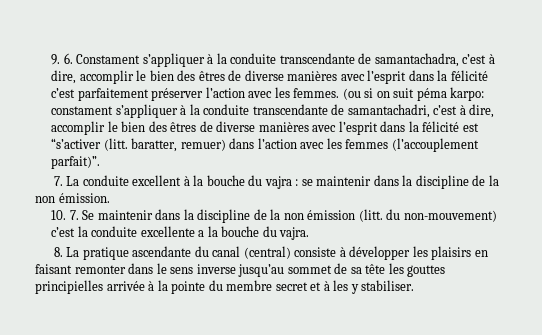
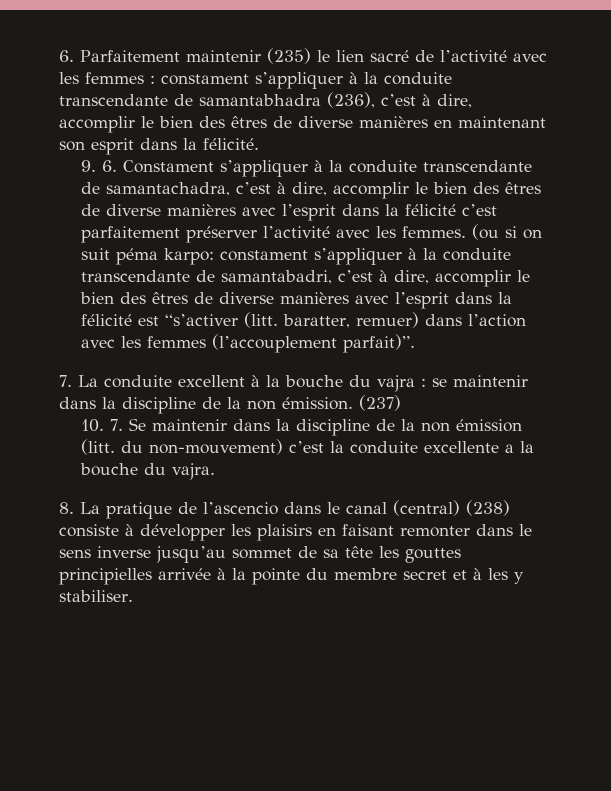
+ 6. Parfaitement maintenir (235) le lien sacré de l’activité avec les femmes : constament s’appliquer à la conduite transcendante de samantabhadra (236), c’est à dire, accomplir le bien des êtres de diverse manières en maintenant son esprit dans la félicité.
- 9. 6. Constament s’appliquer à la conduite transcendante de samantachadra, c’est à dire, accomplir le bien des êtres de diverse manières avec l’esprit dans la félicité c’est parfaitement préserver l’action avec les femmes.
+ 9. 6. Constament s’appliquer à la conduite transcendante de samantachadra, c’est à dire, accomplir le bien des êtres de diverse manières avec l’esprit dans la félicité c’est parfaitement préserver l’activité avec les femmes.
- (ou si on suit péma karpo: constament s’appliquer à la conduite transcendante de samantachadri, c’est à dire, accomplir le bien des êtres de diverse manières avec l’esprit dans la félicité est “s’activer (litt. baratter, remuer) dans l’action avec les femmes (l’accouplement parfait)”.
+ (ou si on suit péma karpo: constament s’appliquer à la conduite transcendante de samantabadri, c’est à dire, accomplir le bien des êtres de diverse manières avec l’esprit dans la félicité est “s’activer (litt. baratter, remuer) dans l’action avec les femmes (l’accouplement parfait)”.
+ (237)
- 8. La pratique ascendante du canal (central) consiste à développer les plaisirs en faisant remonter dans le sens inverse jusqu’au sommet de sa tête les gouttes principielles arrivée à la pointe du membre secret et à les y stabiliser.
+ 8. La pratique de l’ascencio dans le canal (central) (238) consiste à développer les plaisirs en faisant remonter dans le sens inverse jusqu’au sommet de sa tête les gouttes principielles arrivée à la pointe du membre secret et à les y stabiliser.

